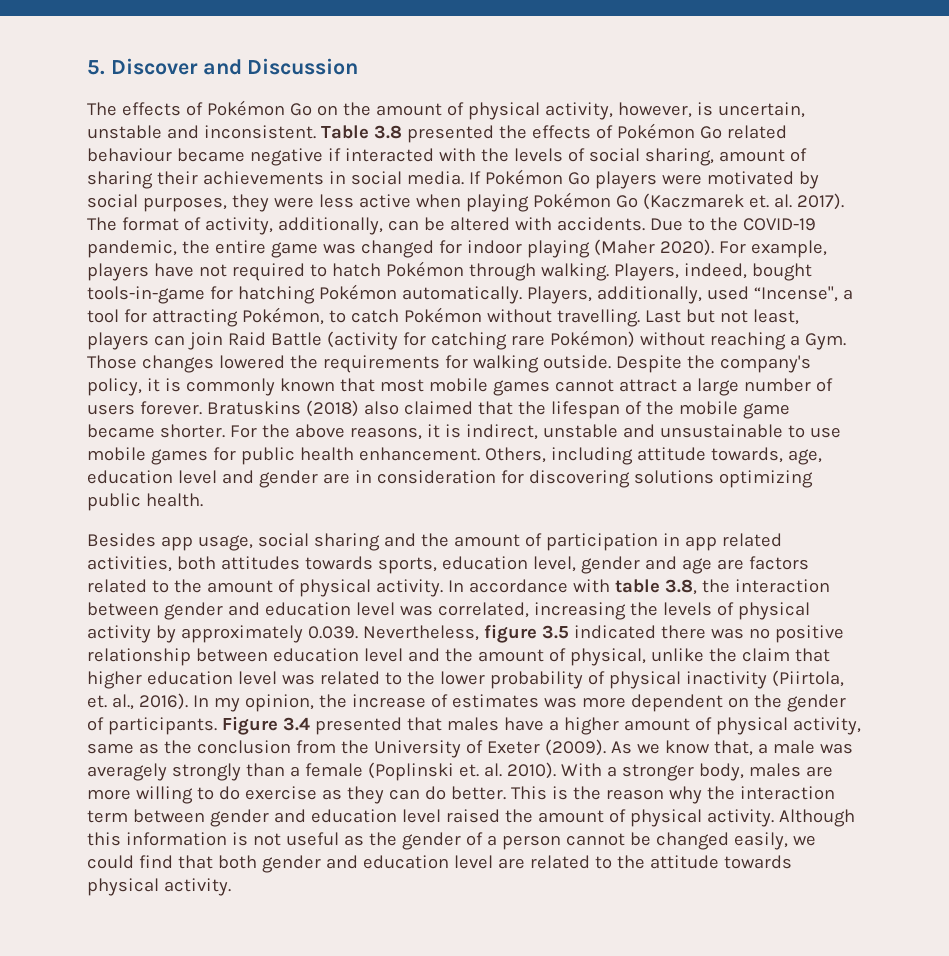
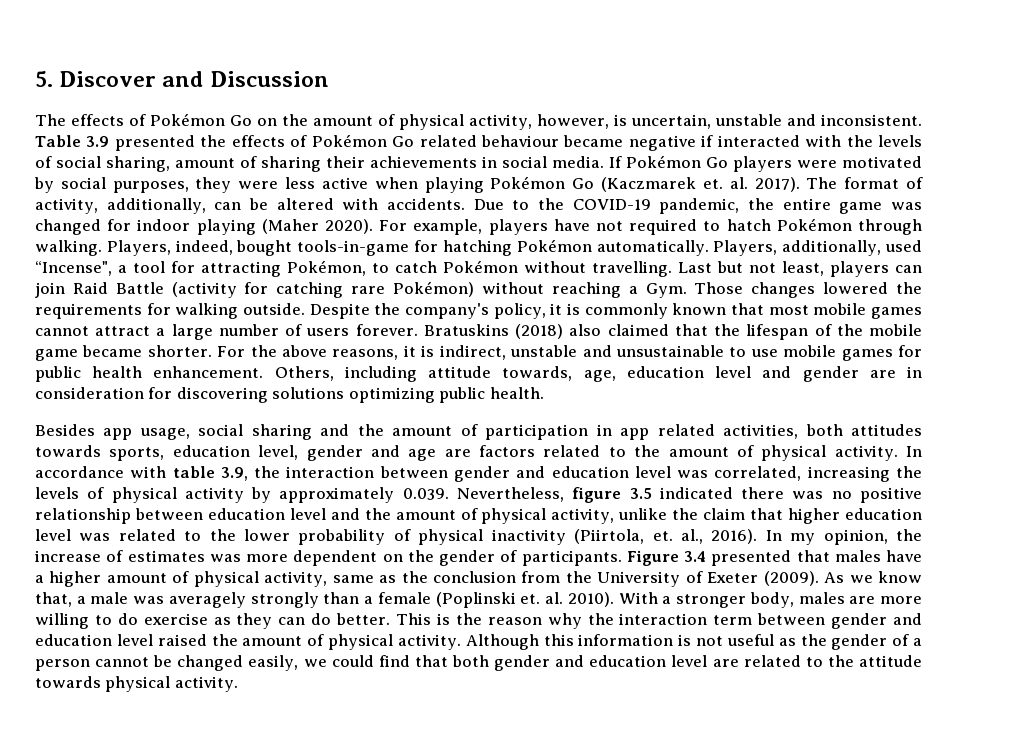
- Table 3.8 presented the effects of Pokémon Go related behaviour became negative if interacted with the levels of social sharing, amount of sharing their achievements in social media.
+ Table 3.9 presented the effects of Pokémon Go related behaviour became negative if interacted with the levels of social sharing, amount of sharing their achievements in social media.
- In accordance with table 3.8, the interaction between gender and education level was correlated, increasing the levels of physical activity by approximately 0.039. Nevertheless, figure 3.5 indicated there was no positive relationship between education level and the amount of physical, unlike the claim that higher education level was related to the lower probability of physical inactivity (Piirtola, et. al., 2016).
+ In accordance with table 3.9, the interaction between gender and education level was correlated, increasing the levels of physical activity by approximately 0.039. Nevertheless, figure 3.5 indicated there was no positive relationship between education level and the amount of physical activity, unlike the claim that higher education level was related to the lower probability of physical inactivity (Piirtola, et. al., 2016).

